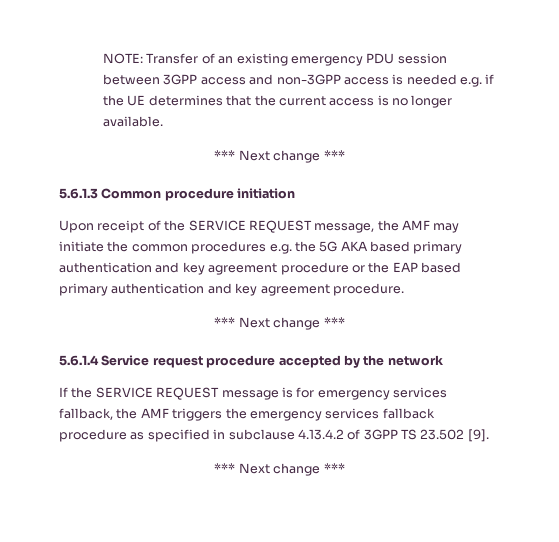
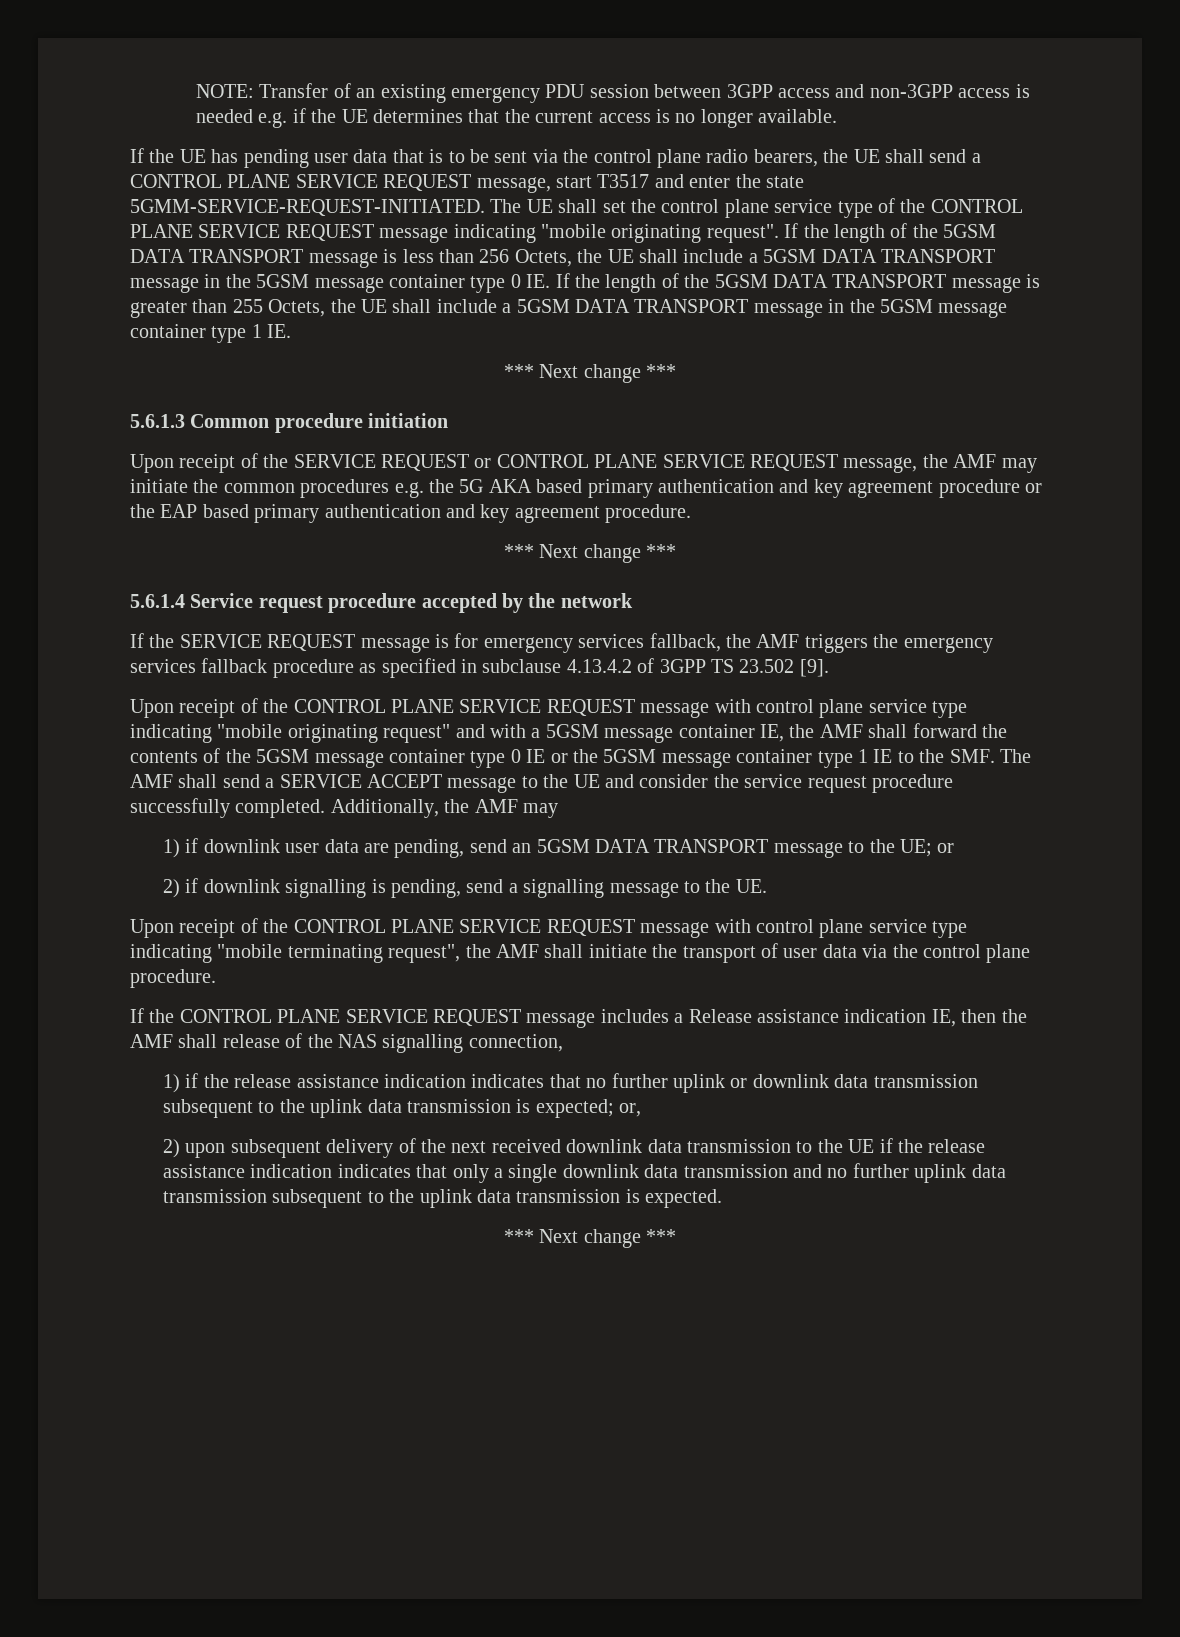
+ If the UE has pending user data that is to be sent via the control plane radio bearers, the UE shall send a CONTROL PLANE SERVICE REQUEST message, start T3517 and enter the state 5GMM-SERVICE-REQUEST-INITIATED. The UE shall set the control plane service type of the CONTROL PLANE SERVICE REQUEST message indicating "mobile originating request". If the length of the 5GSM DATA TRANSPORT message is less than 256 Octets, the UE shall include a 5GSM DATA TRANSPORT message in the 5GSM message container type 0 IE. If the length of the 5GSM DATA TRANSPORT message is greater than 255 Octets, the UE shall include a 5GSM DATA TRANSPORT message in the 5GSM message container type 1 IE.
- Upon receipt of the SERVICE REQUEST message, the AMF may initiate the common procedures e.g. the 5G AKA based primary authentication and key agreement procedure or the EAP based primary authentication and key agreement procedure.
+ Upon receipt of the SERVICE REQUEST or CONTROL PLANE SERVICE REQUEST message, the AMF may initiate the common procedures e.g. the 5G AKA based primary authentication and key agreement procedure or the EAP based primary authentication and key agreement procedure.
+ Upon receipt of the CONTROL PLANE SERVICE REQUEST message with control plane service type indicating "mobile originating request" and with a 5GSM message container IE, the AMF shall forward the contents of the 5GSM message container type 0 IE or the 5GSM message container type 1 IE to the SMF. The AMF shall send a SERVICE ACCEPT message to the UE and consider the service request procedure successfully completed. Additionally, the AMF may
+ 1) if downlink user data are pending, send an 5GSM DATA TRANSPORT message to the UE; or
+ 2) if downlink signalling is pending, send a signalling message to the UE.
+ Upon receipt of the CONTROL PLANE SERVICE REQUEST message with control plane service type indicating "mobile terminating request", the AMF shall initiate the transport of user data via the control plane procedure.
+ If the CONTROL PLANE SERVICE REQUEST message includes a Release assistance indication IE, then the AMF shall release of the NAS signalling connection,
+ 1) if the release assistance indication indicates that no further uplink or downlink data transmission subsequent to the uplink data transmission is expected; or,
+ 2) upon subsequent delivery of the next received downlink data transmission to the UE if the release assistance indication indicates that only a single downlink data transmission and no further uplink data transmission subsequent to the uplink data transmission is expected.

